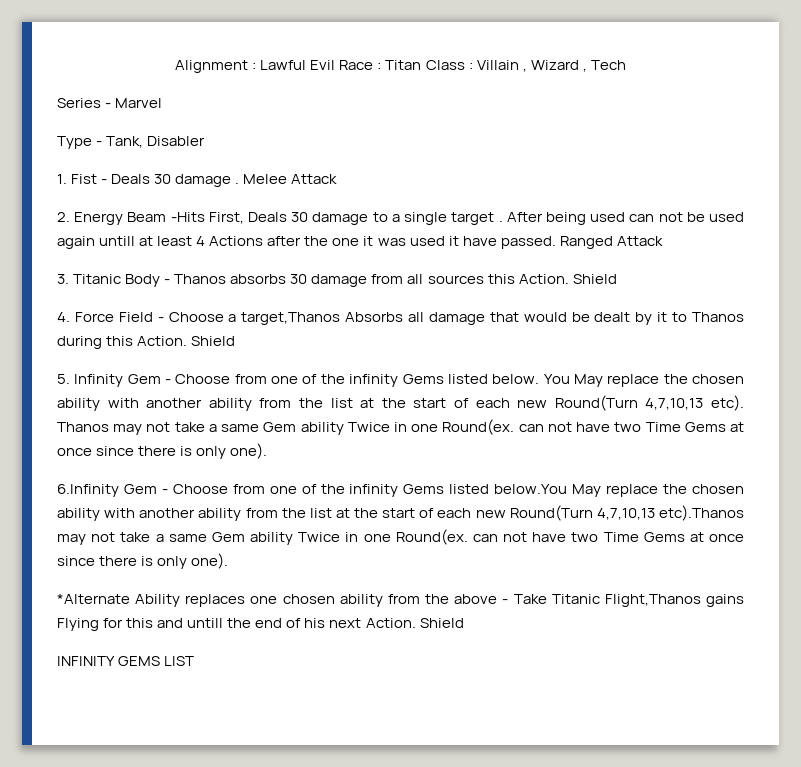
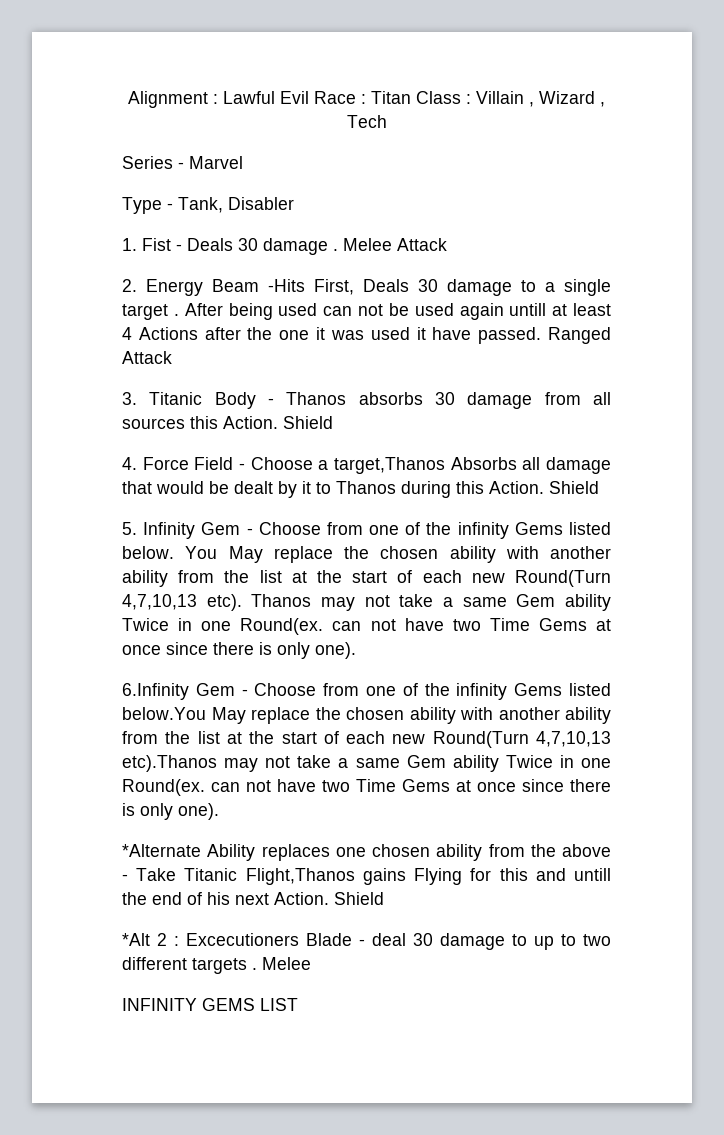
+ *Alt 2 : Excecutioners Blade - deal 30 damage to up to two different targets . Melee

